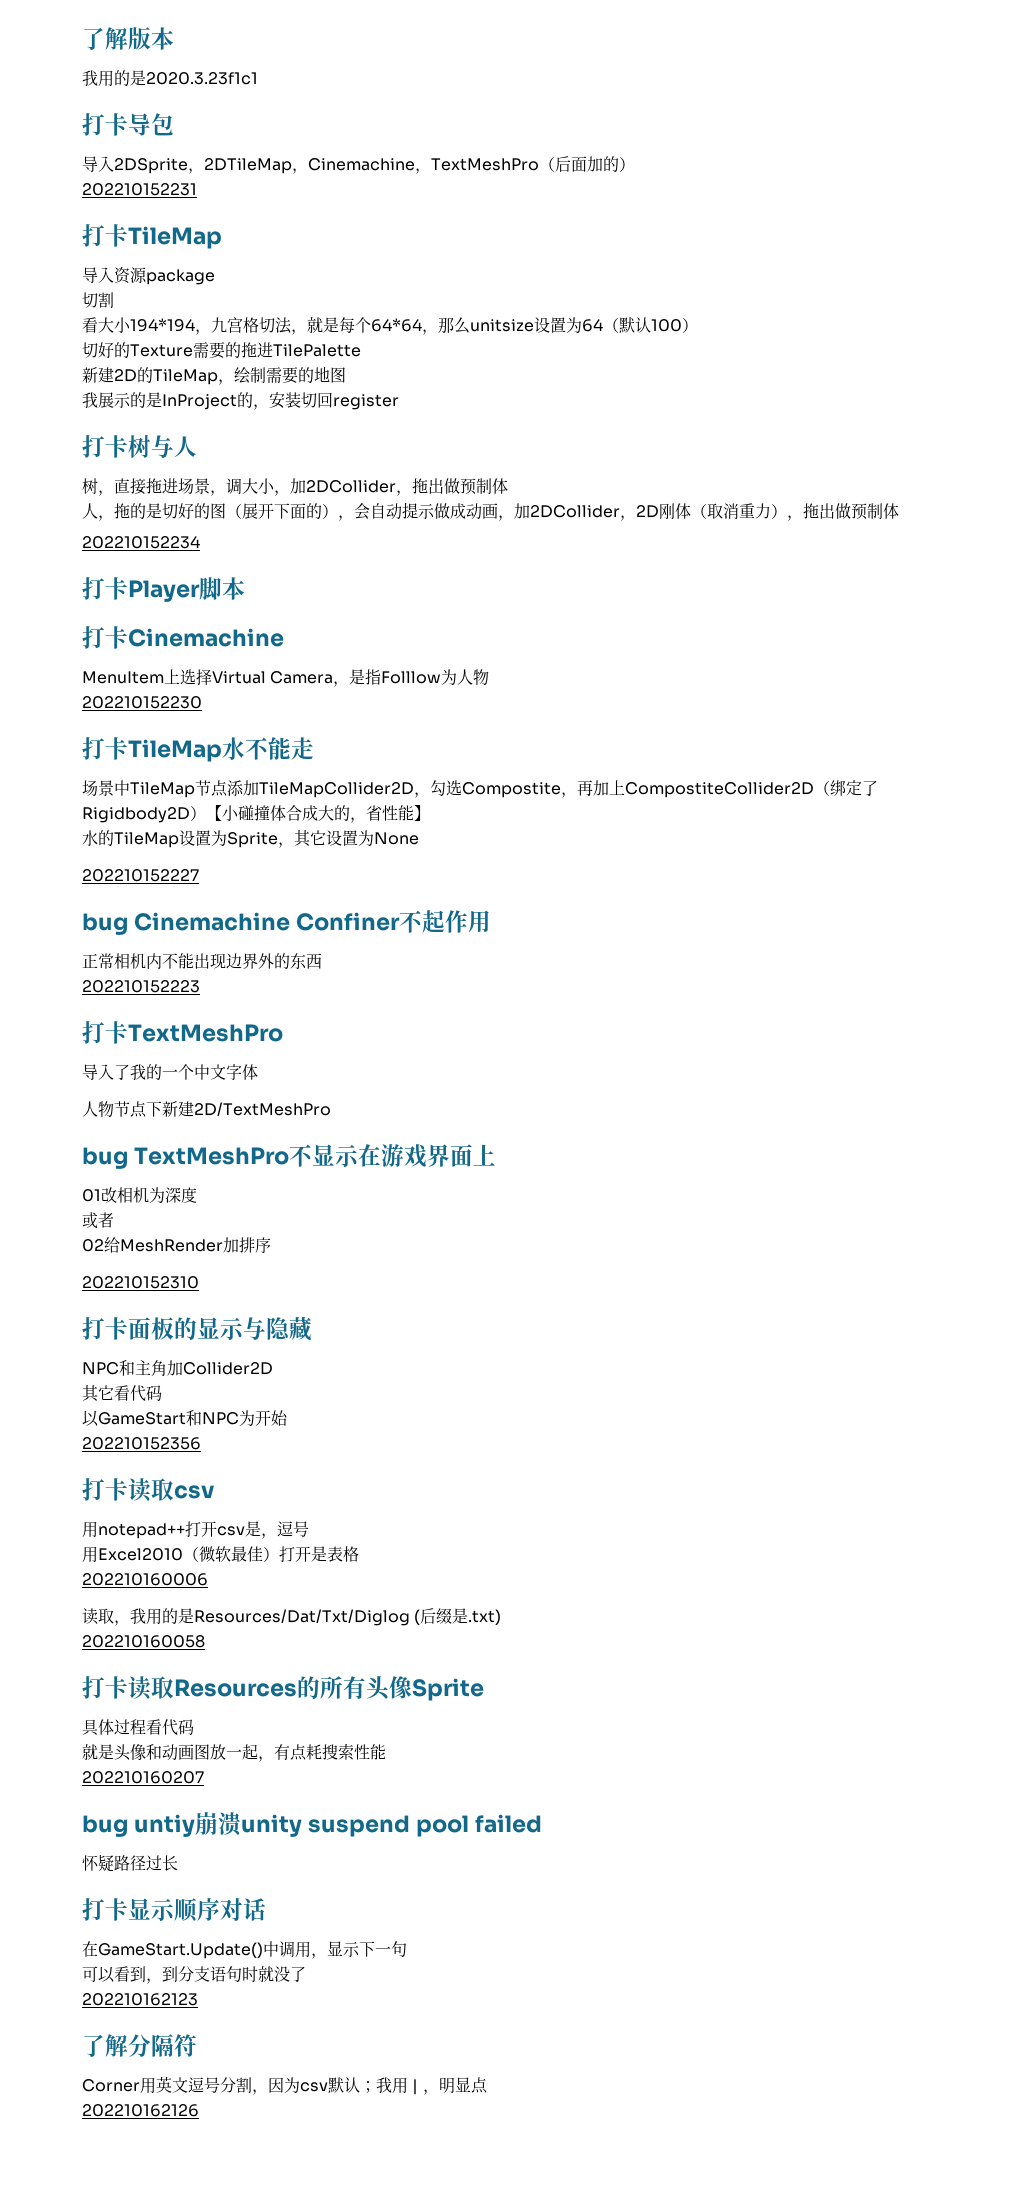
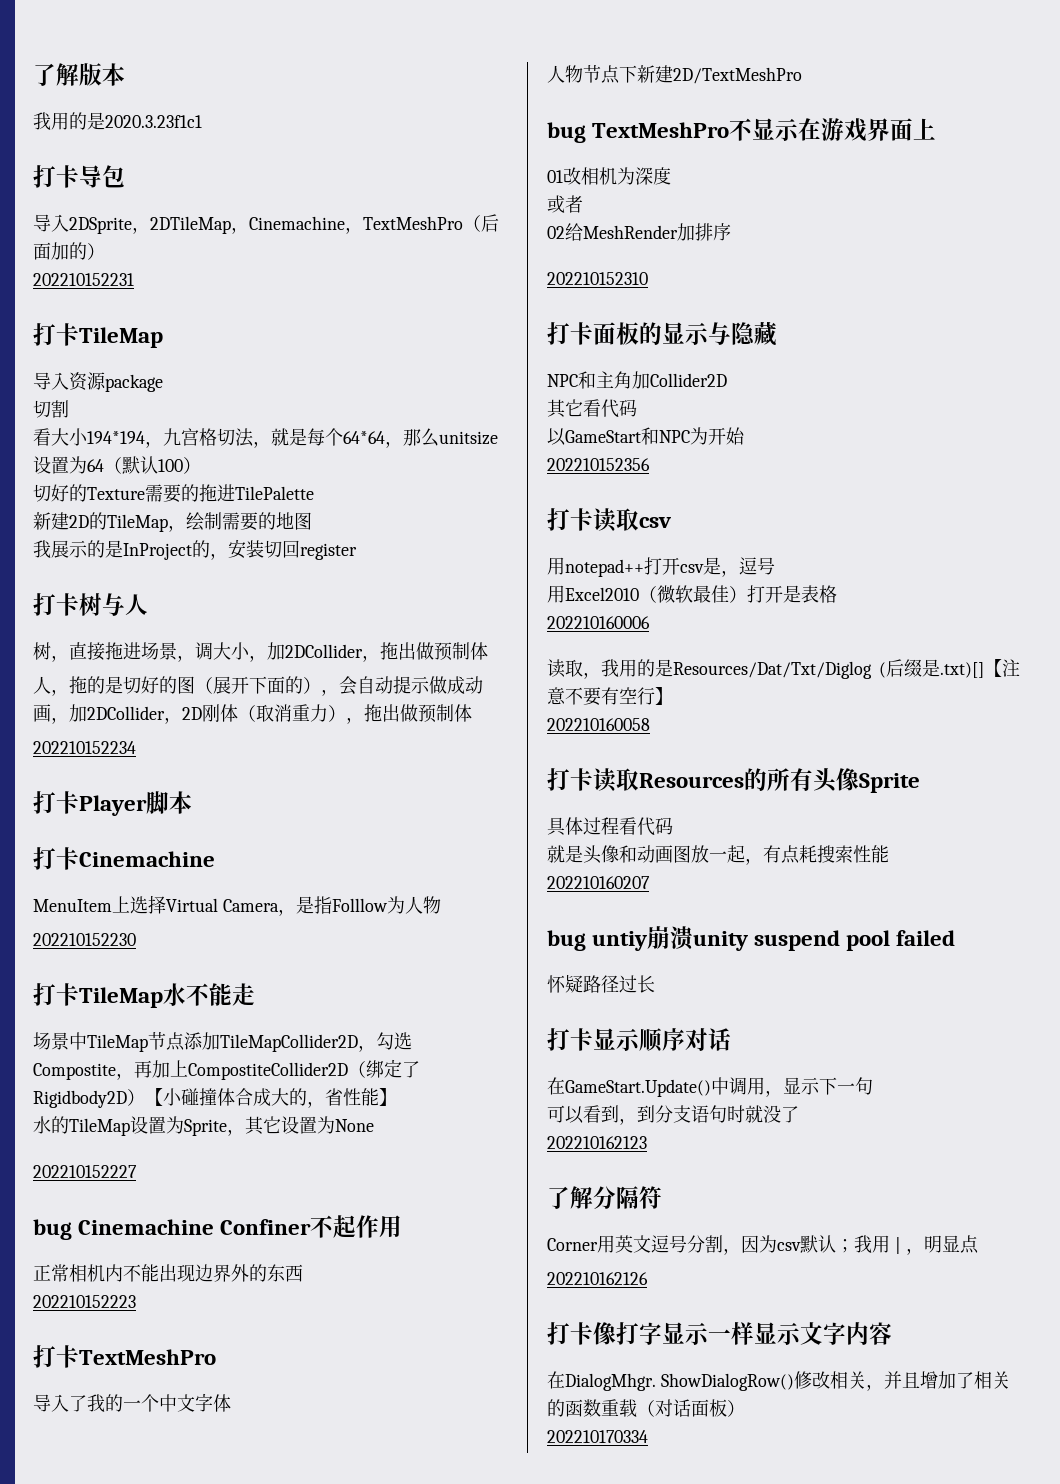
- 读取，我用的是Resources/Dat/Txt/Diglog (后缀是.txt)
+ 读取，我用的是Resources/Dat/Txt/Diglog (后缀是.txt)[]【注意不要有空行】
+ 打卡像打字显示一样显示文字内容
+ 在DialogMhgr. ShowDialogRow()修改相关，并且增加了相关的函数重载（对话面板）
+ 202210170334

